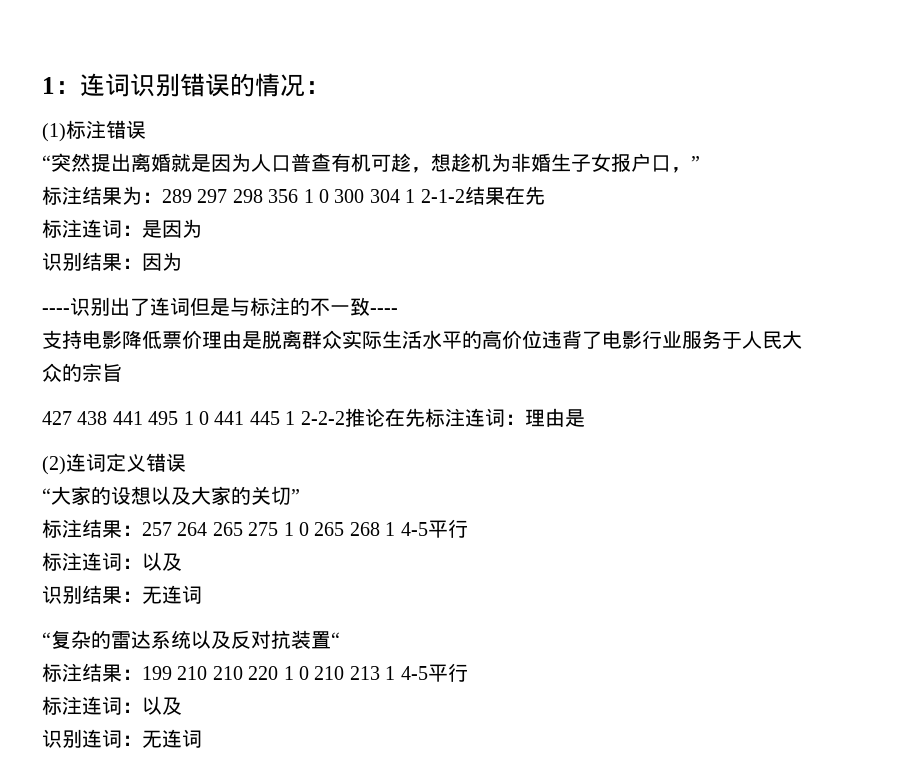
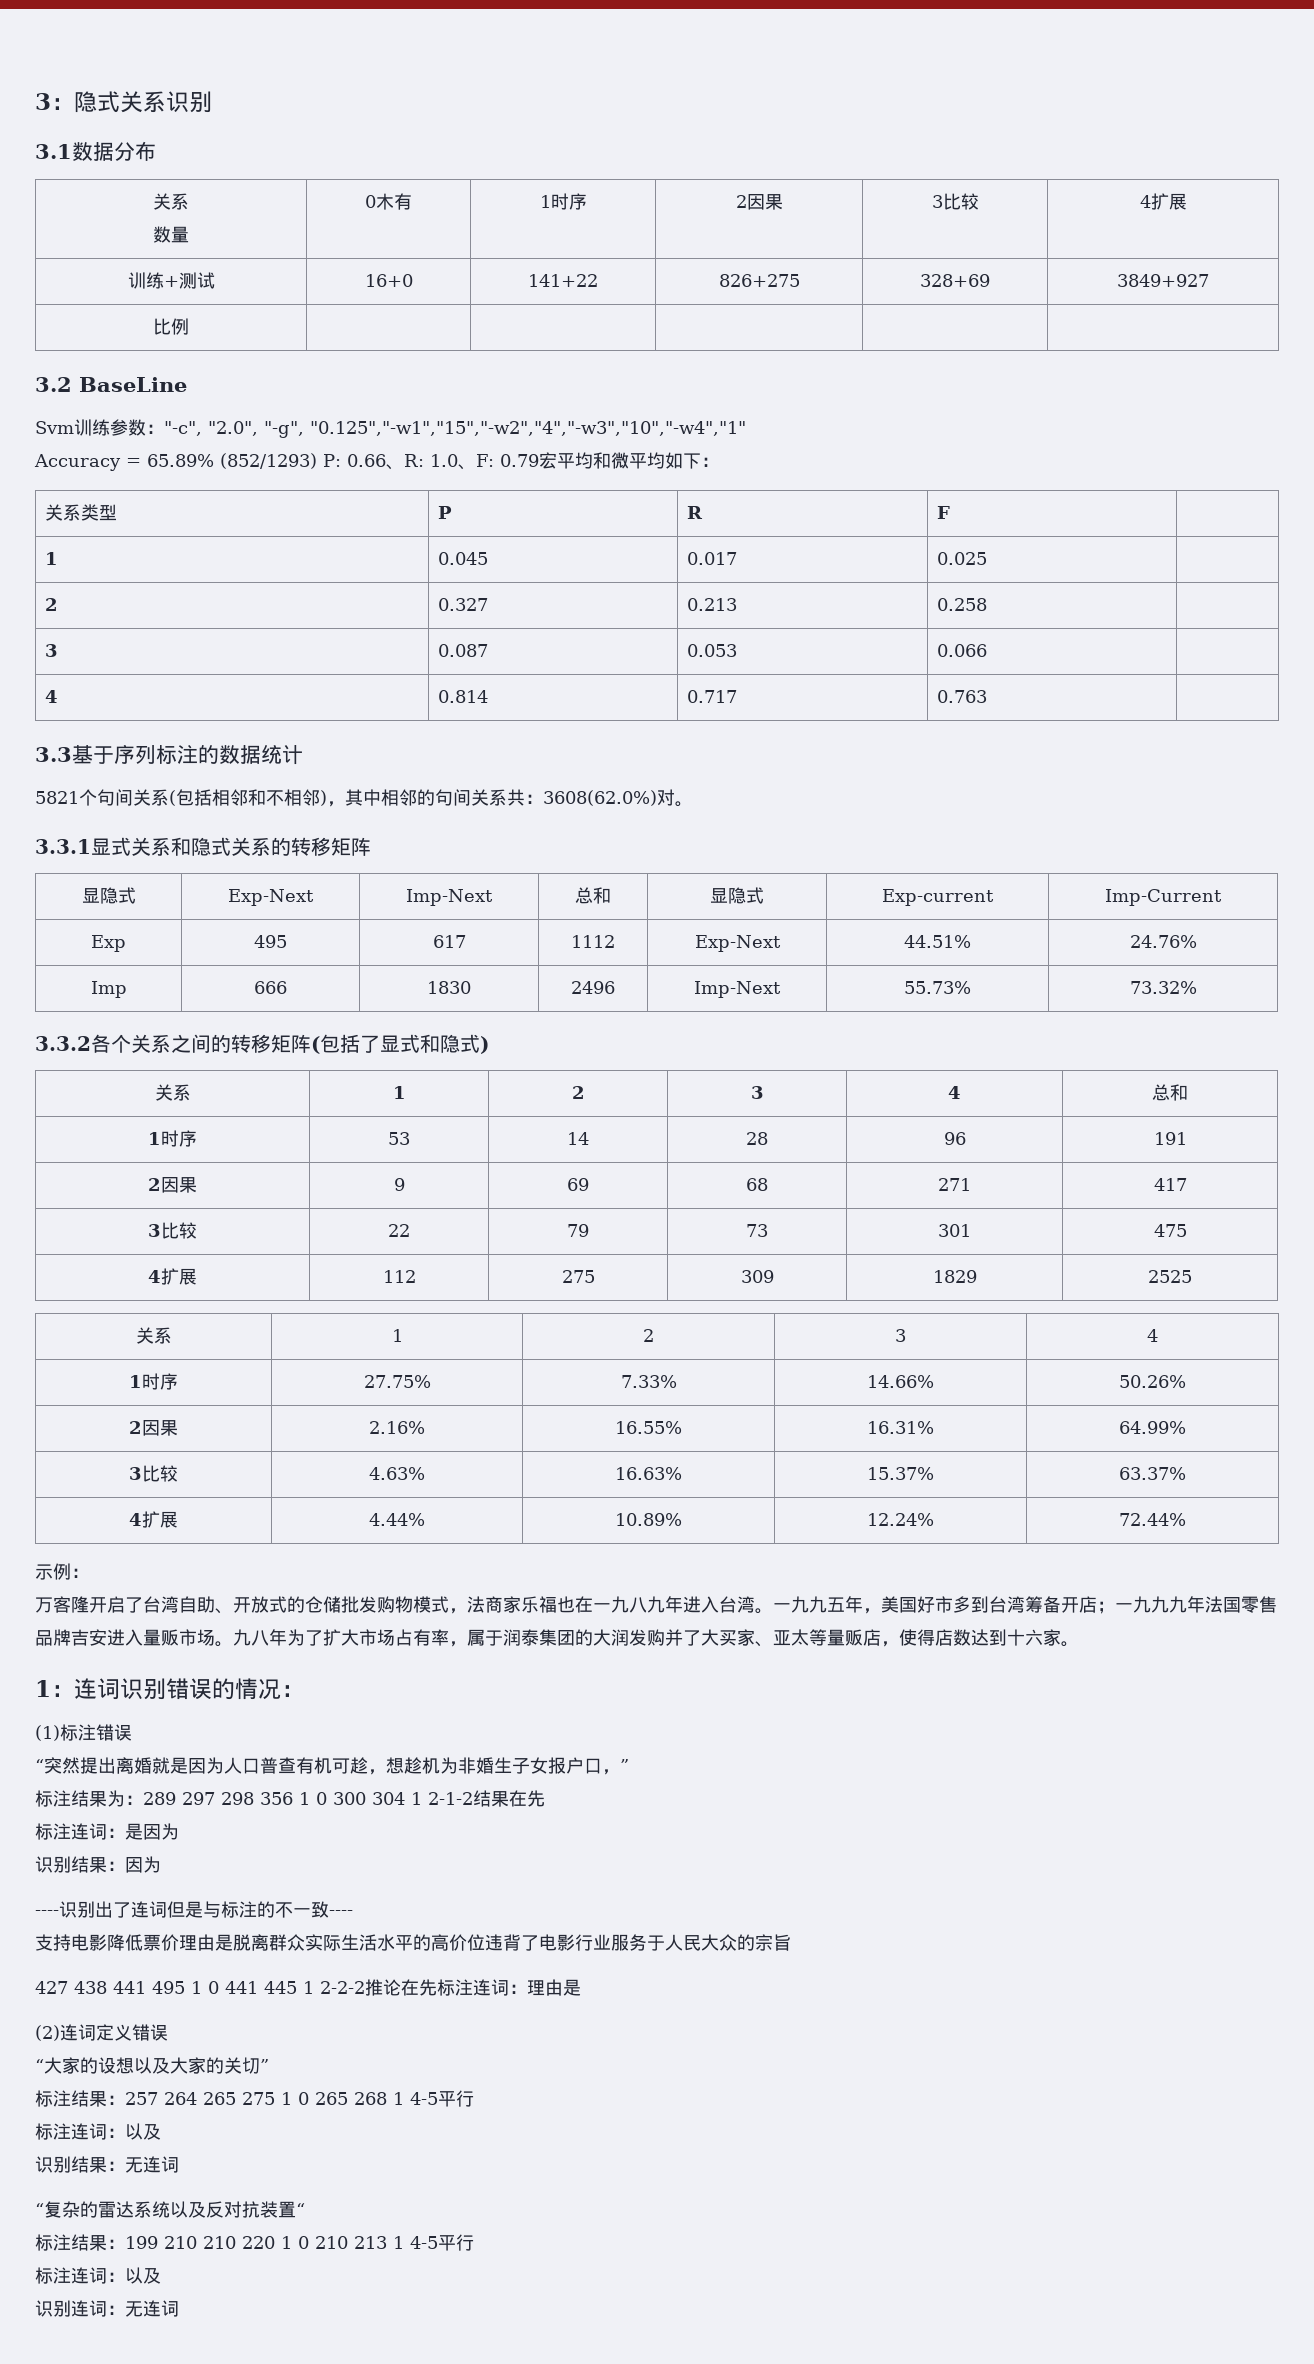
+ 3：隐式关系识别
+ 3.1数据分布
+ 关系
+ 数量 | 0木有 | 1时序 | 2因果 | 3比较 | 4扩展
+ 训练+测试 | 16+0 | 141+22 | 826+275 | 328+69 | 3849+927
+ 比例 | | | | |
+ 3.2 BaseLine
+ Svm训练参数："-c", "2.0", "-g", "0.125","-w1","15","-w2","4","-w3","10","-w4","1"
+ Accuracy = 65.89% (852/1293) P: 0.66、R: 1.0、F: 0.79宏平均和微平均如下：
+ 关系类型 | P | R | F |
+ 1 | 0.045 | 0.017 | 0.025 |
+ 2 | 0.327 | 0.213 | 0.258 |
+ 3 | 0.087 | 0.053 | 0.066 |
+ 4 | 0.814 | 0.717 | 0.763 |
+ 3.3基于序列标注的数据统计
+ 5821个句间关系(包括相邻和不相邻)，其中相邻的句间关系共：3608(62.0%)对。
+ 3.3.1显式关系和隐式关系的转移矩阵
+ 显隐式 | Exp-Next | Imp-Next | 总和 | 显隐式 | Exp-current | Imp-Current
+ Exp | 495 | 617 | 1112 | Exp-Next | 44.51% | 24.76%
+ Imp | 666 | 1830 | 2496 | Imp-Next | 55.73% | 73.32%
+ 3.3.2各个关系之间的转移矩阵(包括了显式和隐式)
+ 关系 | 1 | 2 | 3 | 4 | 总和
+ 1时序 | 53 | 14 | 28 | 96 | 191
+ 2因果 | 9 | 69 | 68 | 271 | 417
+ 3比较 | 22 | 79 | 73 | 301 | 475
+ 4扩展 | 112 | 275 | 309 | 1829 | 2525
+ 关系 | 1 | 2 | 3 | 4
+ 1时序 | 27.75% | 7.33% | 14.66% | 50.26%
+ 2因果 | 2.16% | 16.55% | 16.31% | 64.99%
+ 3比较 | 4.63% | 16.63% | 15.37% | 63.37%
+ 4扩展 | 4.44% | 10.89% | 12.24% | 72.44%
+ 示例：
+ 万客隆开启了台湾自助、开放式的仓储批发购物模式，法商家乐福也在一九八九年进入台湾。一九九五年，美国好市多到台湾筹备开店；一九九九年法国零售品牌吉安进入量贩市场。九八年为了扩大市场占有率，属于润泰集团的大润发购并了大买家、亚太等量贩店，使得店数达到十六家。

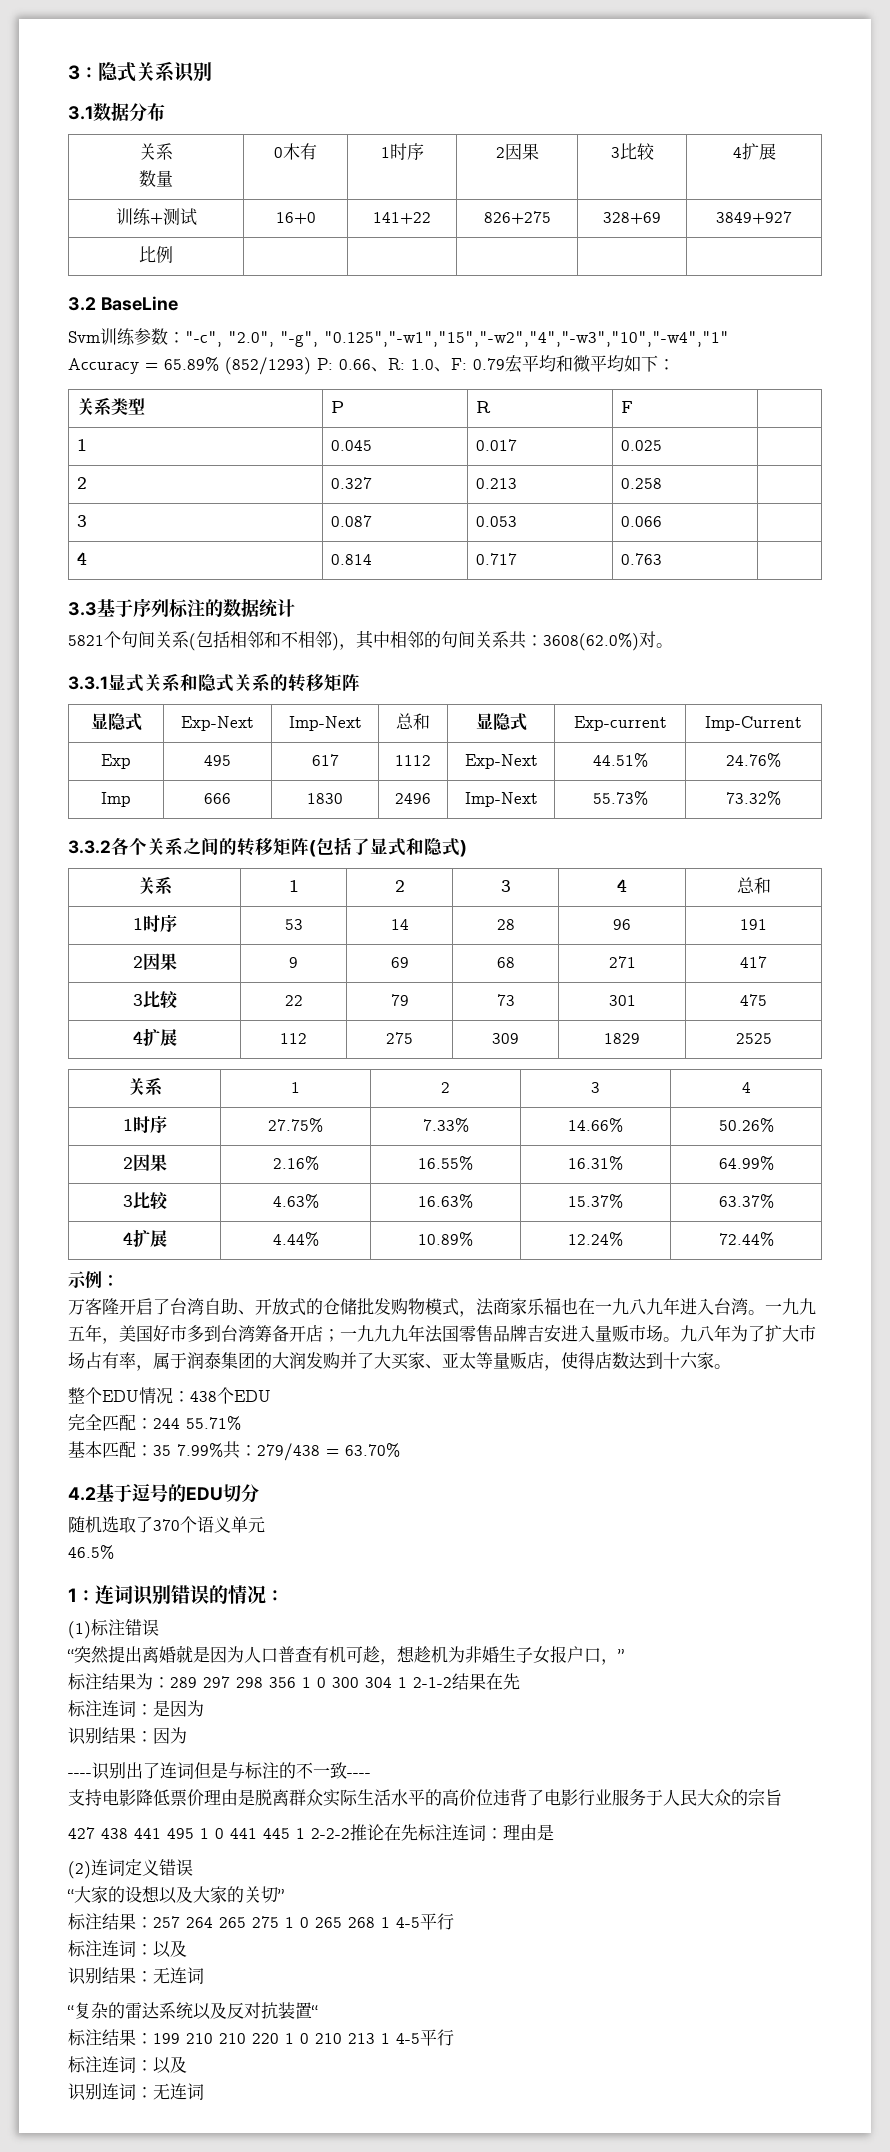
+ 整个EDU情况：438个EDU
+ 完全匹配：244 55.71%
+ 基本匹配：35 7.99%共：279/438 = 63.70%
+ 4.2基于逗号的EDU切分
+ 随机选取了370个语义单元
+ 46.5%

